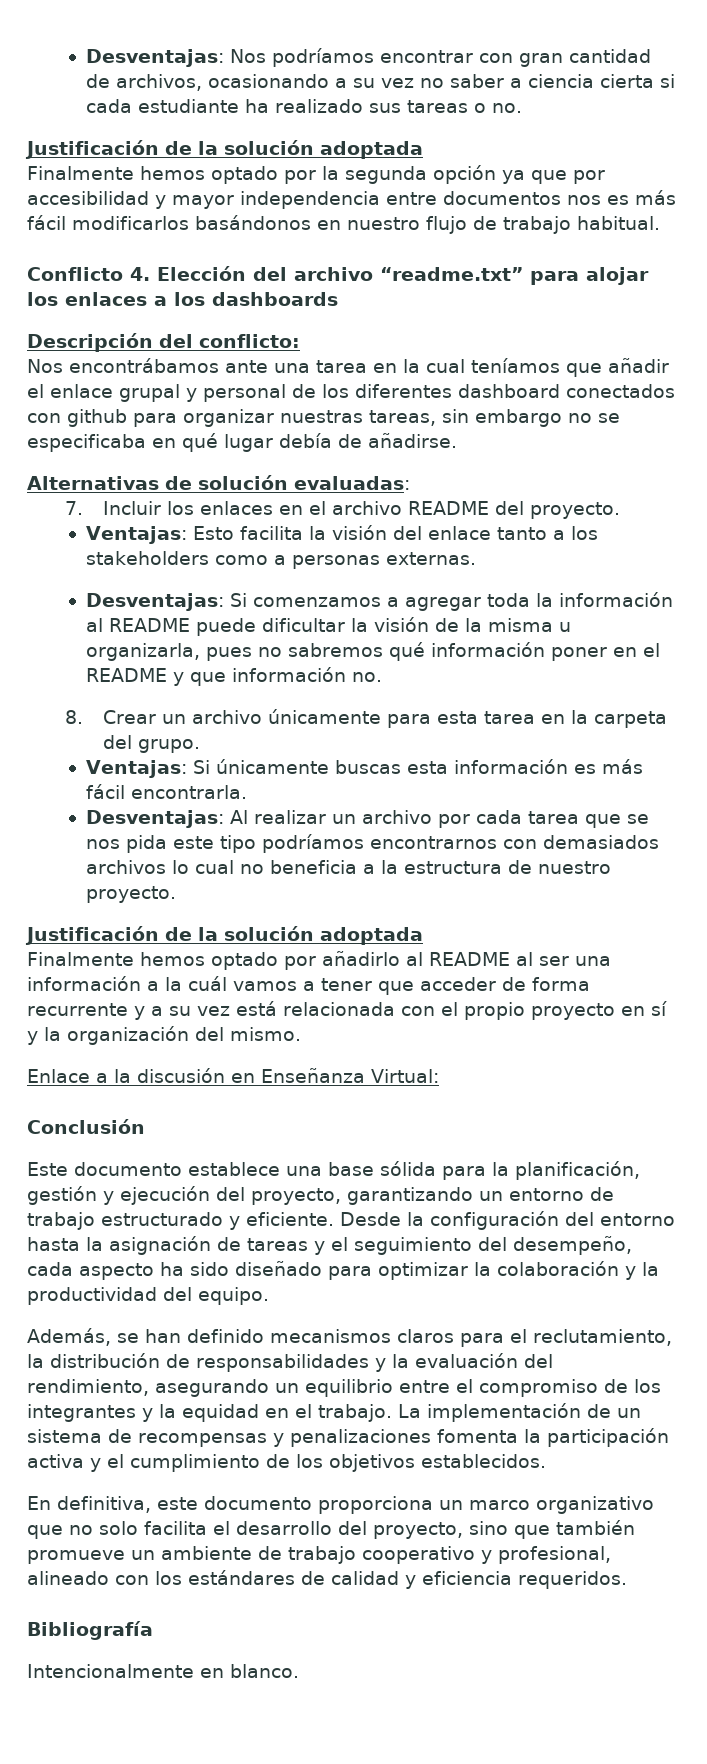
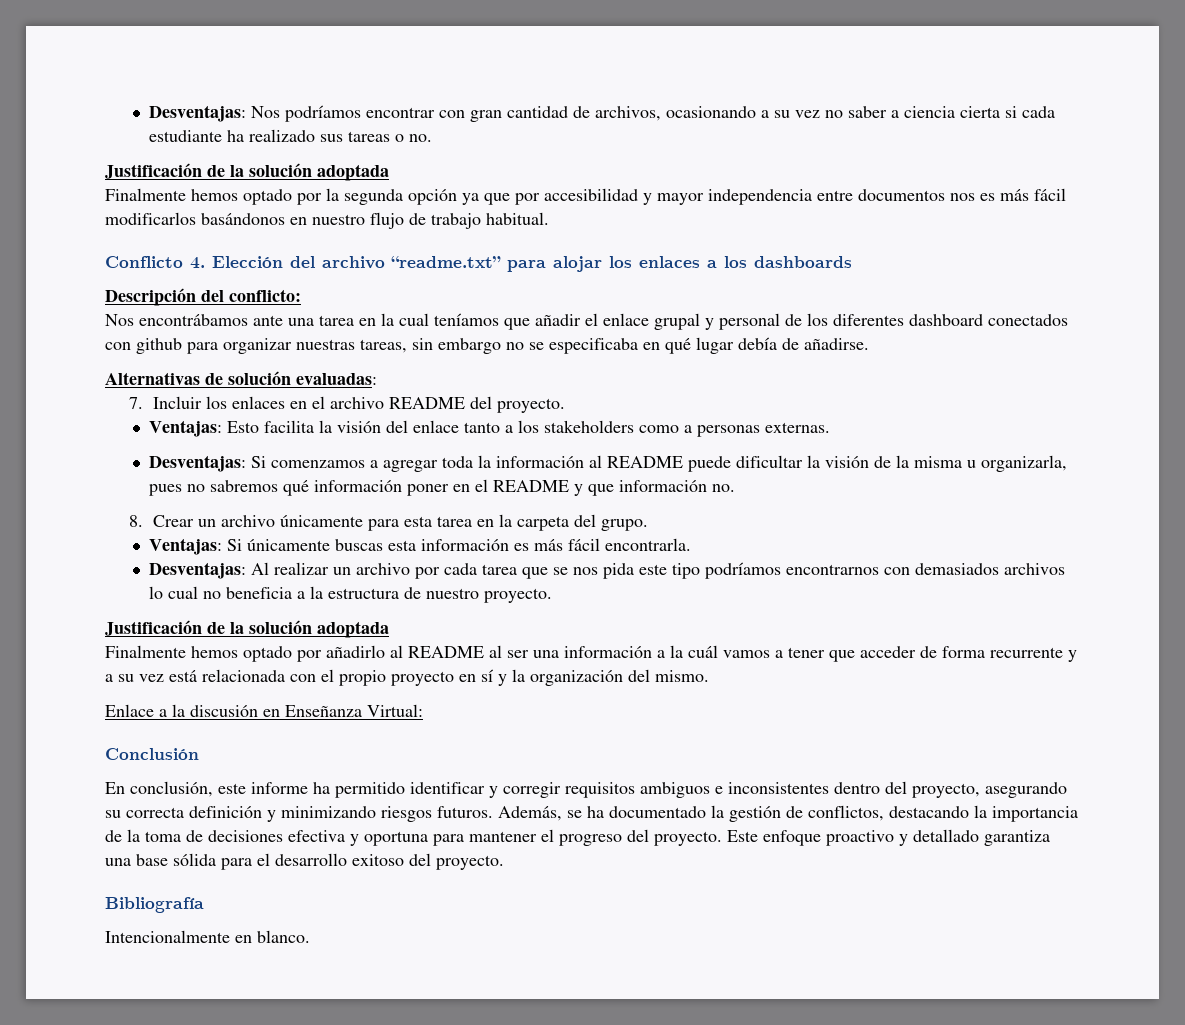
- Este documento establece una base sólida para la planificación, gestión y ejecución del proyecto, garantizando un entorno de trabajo estructurado y eficiente. Desde la configuración del entorno hasta la asignación de tareas y el seguimiento del desempeño, cada aspecto ha sido diseñado para optimizar la colaboración y la productividad del equipo.
- Además, se han definido mecanismos claros para el reclutamiento, la distribución de responsabilidades y la evaluación del rendimiento, asegurando un equilibrio entre el compromiso de los integrantes y la equidad en el trabajo. La implementación de un sistema de recompensas y penalizaciones fomenta la participación activa y el cumplimiento de los objetivos establecidos.
- En definitiva, este documento proporciona un marco organizativo que no solo facilita el desarrollo del proyecto, sino que también promueve un ambiente de trabajo cooperativo y profesional, alineado con los estándares de calidad y eficiencia requeridos.
+ En conclusión, este informe ha permitido identificar y corregir requisitos ambiguos e inconsistentes dentro del proyecto, asegurando su correcta definición y minimizando riesgos futuros. Además, se ha documentado la gestión de conflictos, destacando la importancia de la toma de decisiones efectiva y oportuna para mantener el progreso del proyecto. Este enfoque proactivo y detallado garantiza una base sólida para el desarrollo exitoso del proyecto.

